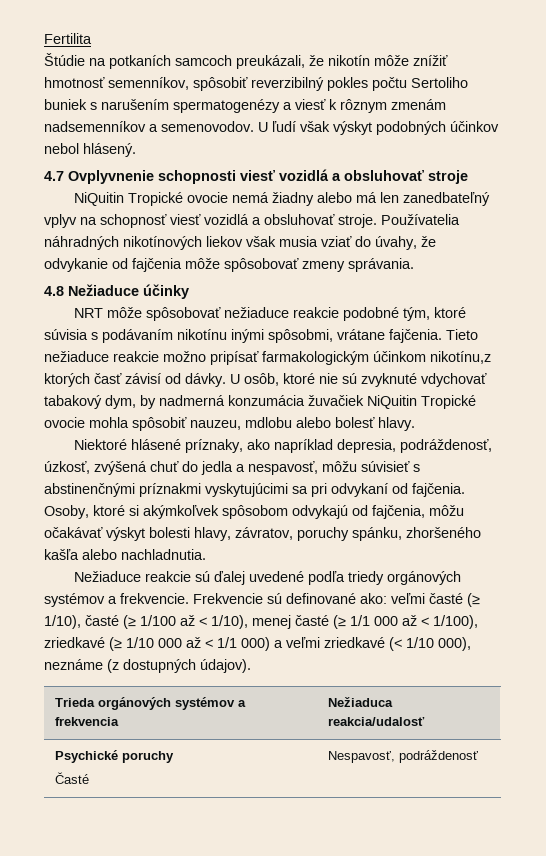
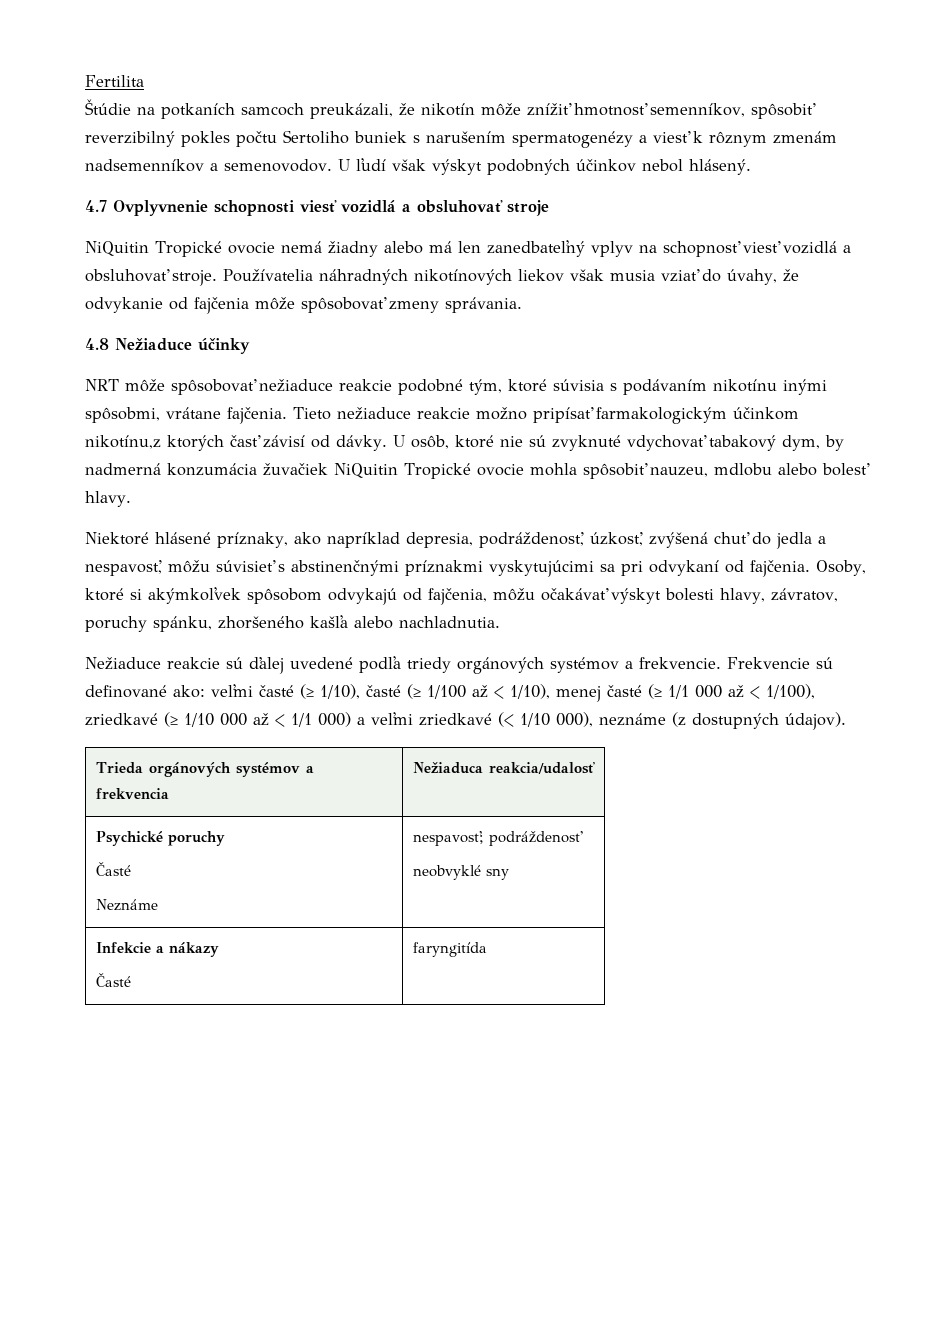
  Psychické poruchy
- Časté | Nespavosť, podráždenosť
+ Časté
+ Neznáme | nespavosť; podráždenosť
+ neobvyklé sny
+ Infekcie a nákazy
+ Časté | faryngitída

